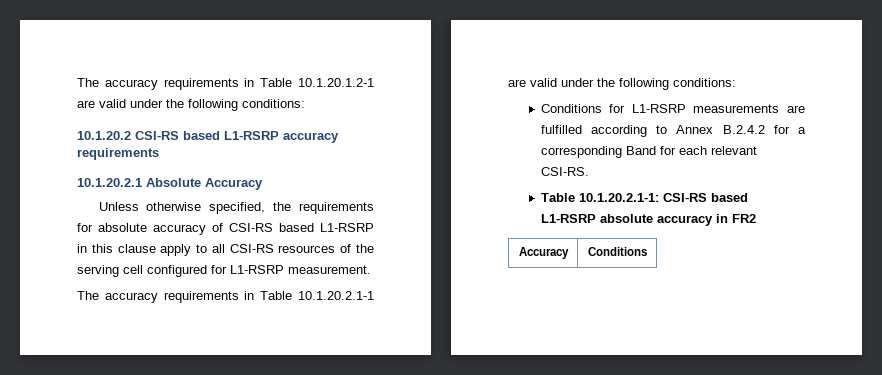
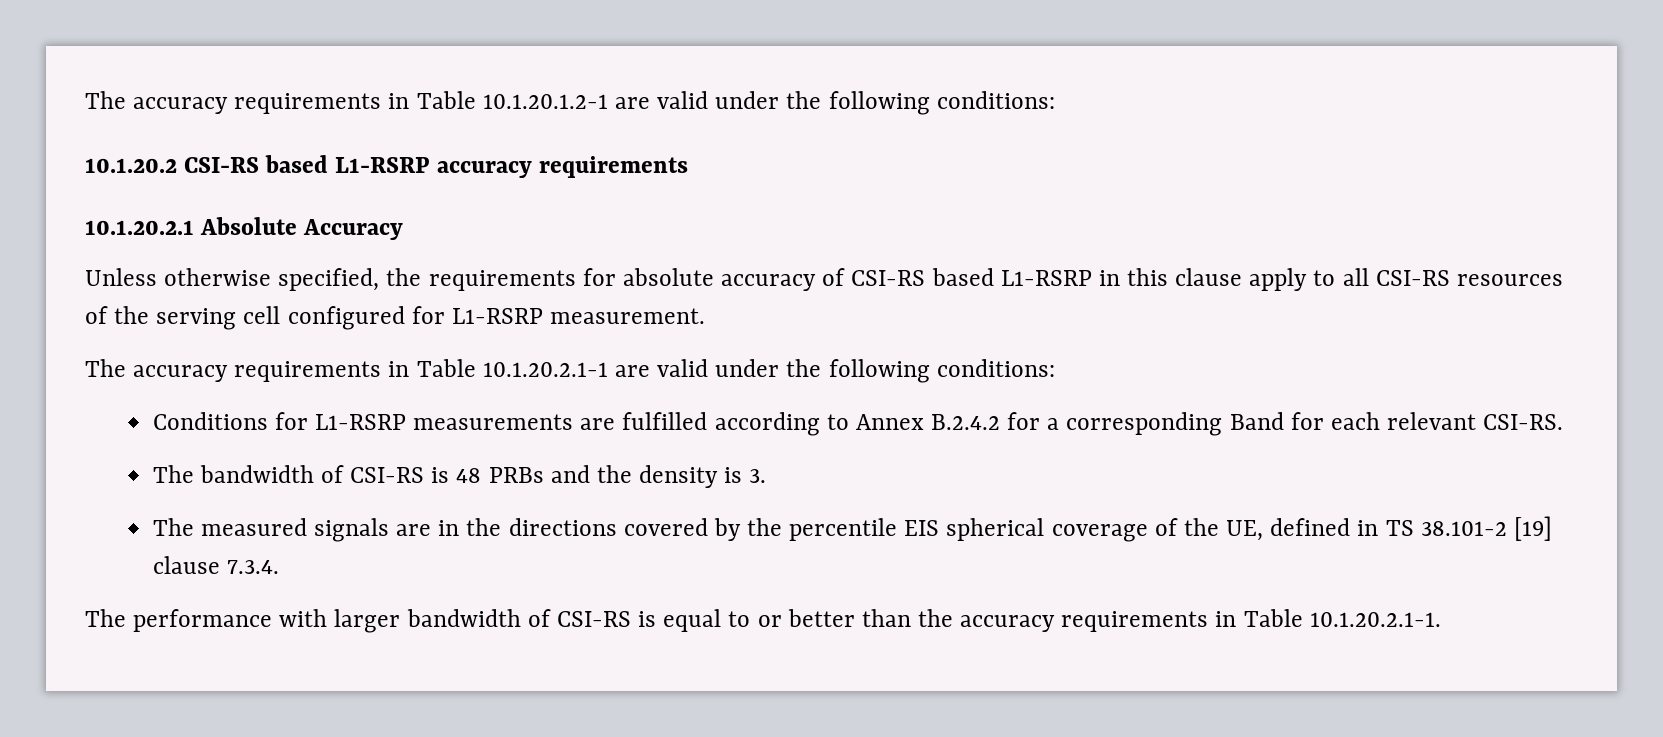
- Table 10.1.20.2.1-1: CSI-RS based L1-RSRP absolute accuracy in FR2
- Accuracy | Conditions
+ The bandwidth of CSI-RS is 48 PRBs and the density is 3.
+ The measured signals are in the directions covered by the percentile EIS spherical coverage of the UE, defined in TS 38.101-2 [19] clause 7.3.4.
+ The performance with larger bandwidth of CSI-RS is equal to or better than the accuracy requirements in Table 10.1.20.2.1-1.

